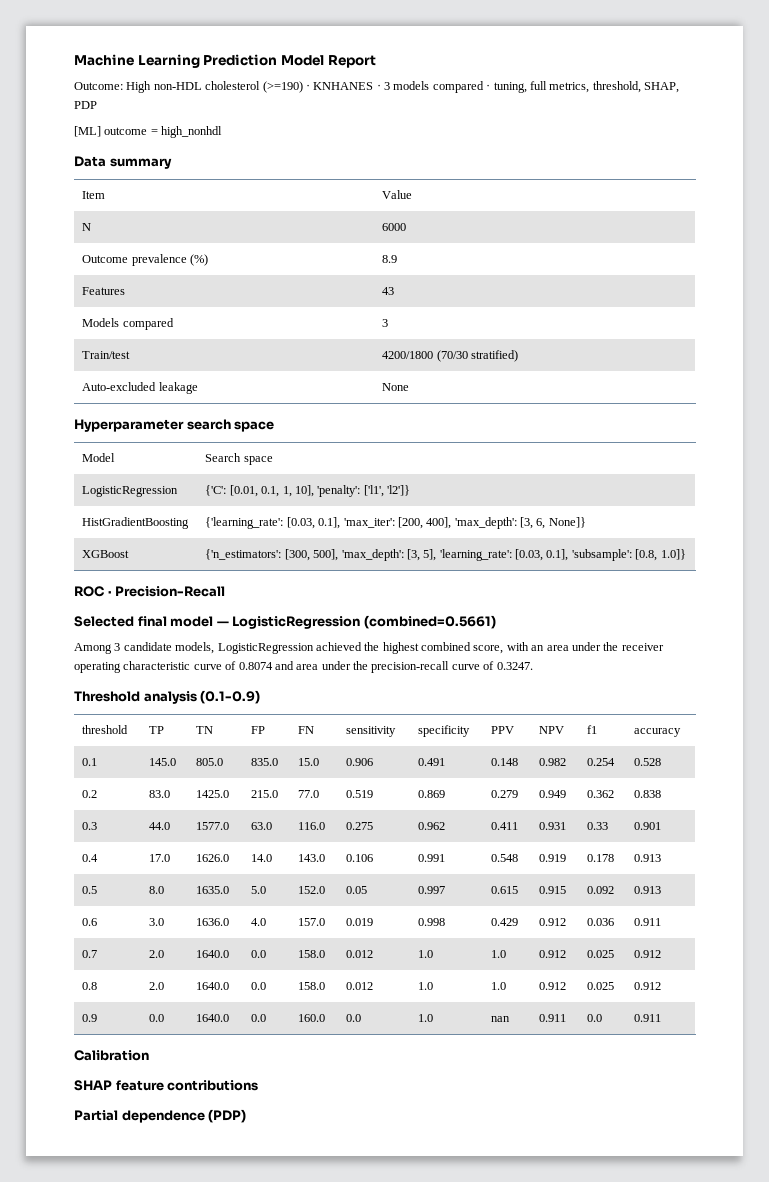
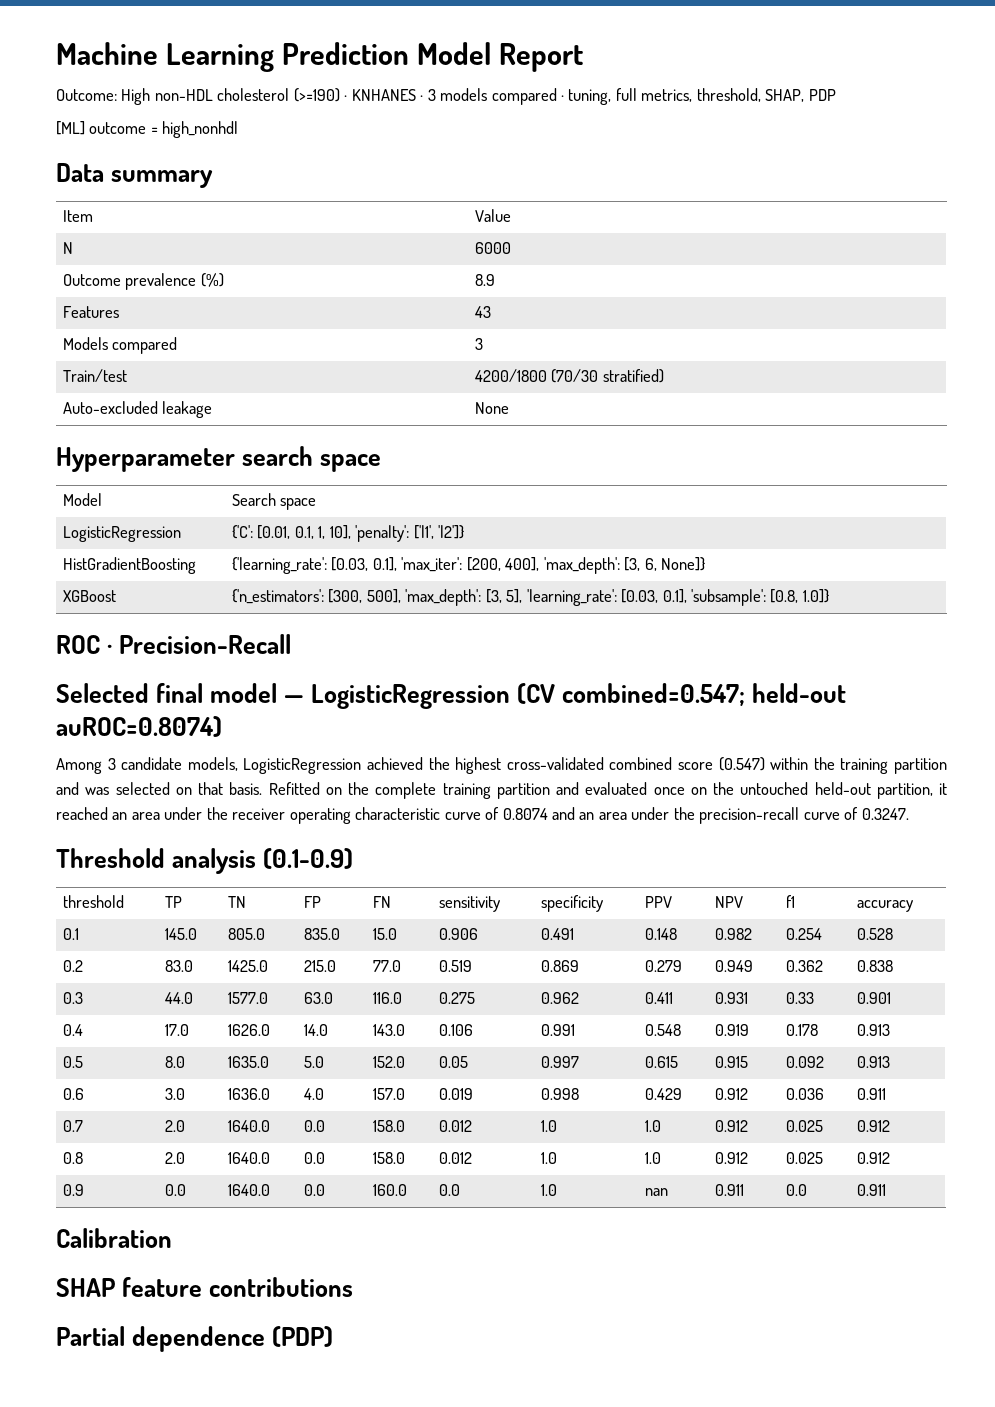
- Selected final model — LogisticRegression (combined=0.5661)
+ Selected final model — LogisticRegression (CV combined=0.547; held-out auROC=0.8074)
- Among 3 candidate models, LogisticRegression achieved the highest combined score, with an area under the receiver operating characteristic curve of 0.8074 and area under the precision-recall curve of 0.3247.
+ Among 3 candidate models, LogisticRegression achieved the highest cross-validated combined score (0.547) within the training partition and was selected on that basis. Refitted on the complete training partition and evaluated once on the untouched held-out partition, it reached an area under the receiver operating characteristic curve of 0.8074 and an area under the precision-recall curve of 0.3247.

